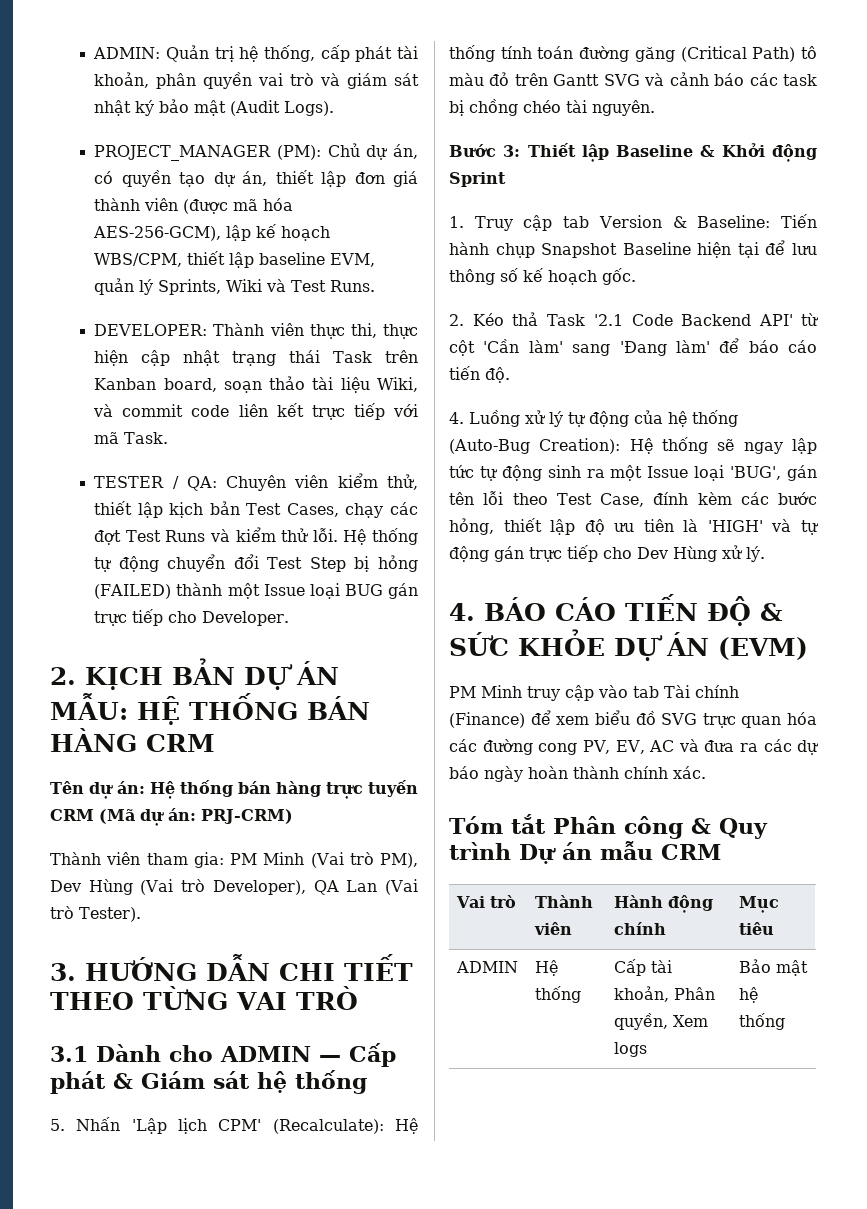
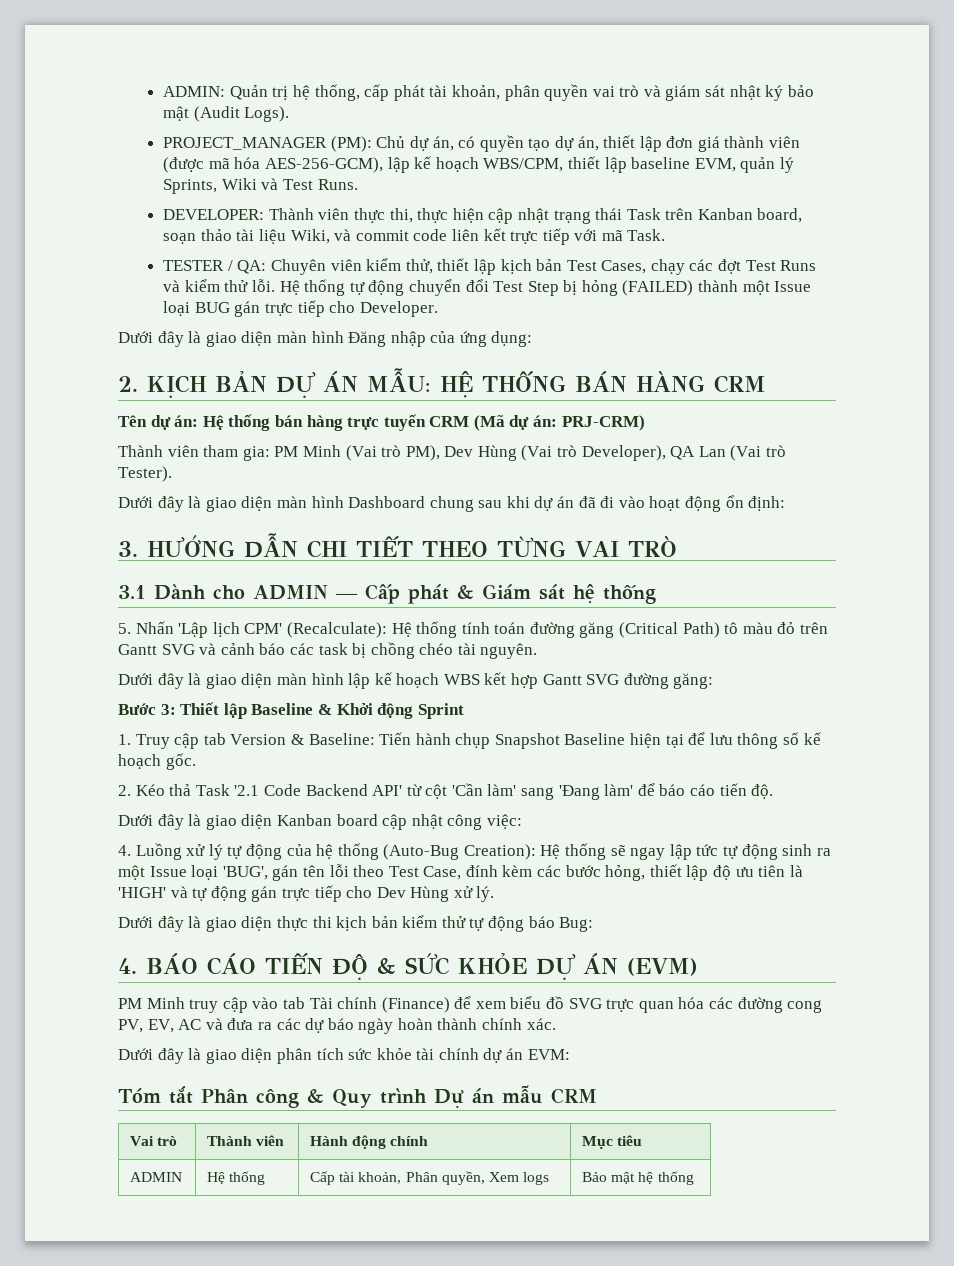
+ Dưới đây là giao diện màn hình Đăng nhập của ứng dụng:
+ Dưới đây là giao diện màn hình Dashboard chung sau khi dự án đã đi vào hoạt động ổn định:
+ Dưới đây là giao diện màn hình lập kế hoạch WBS kết hợp Gantt SVG đường găng:
+ Dưới đây là giao diện Kanban board cập nhật công việc:
+ Dưới đây là giao diện thực thi kịch bản kiểm thử tự động báo Bug:
+ Dưới đây là giao diện phân tích sức khỏe tài chính dự án EVM:

